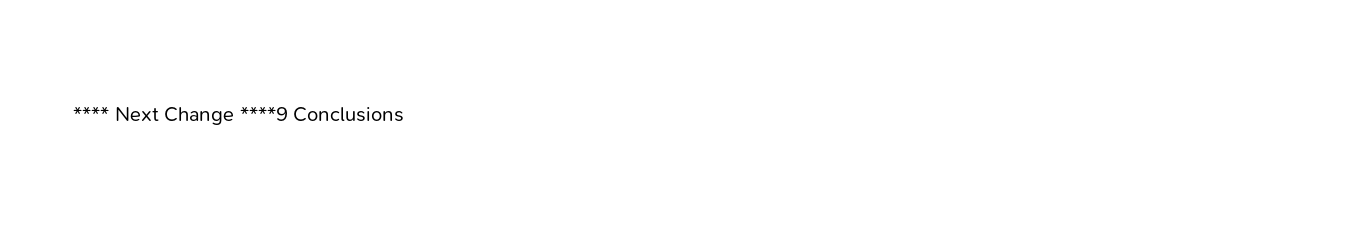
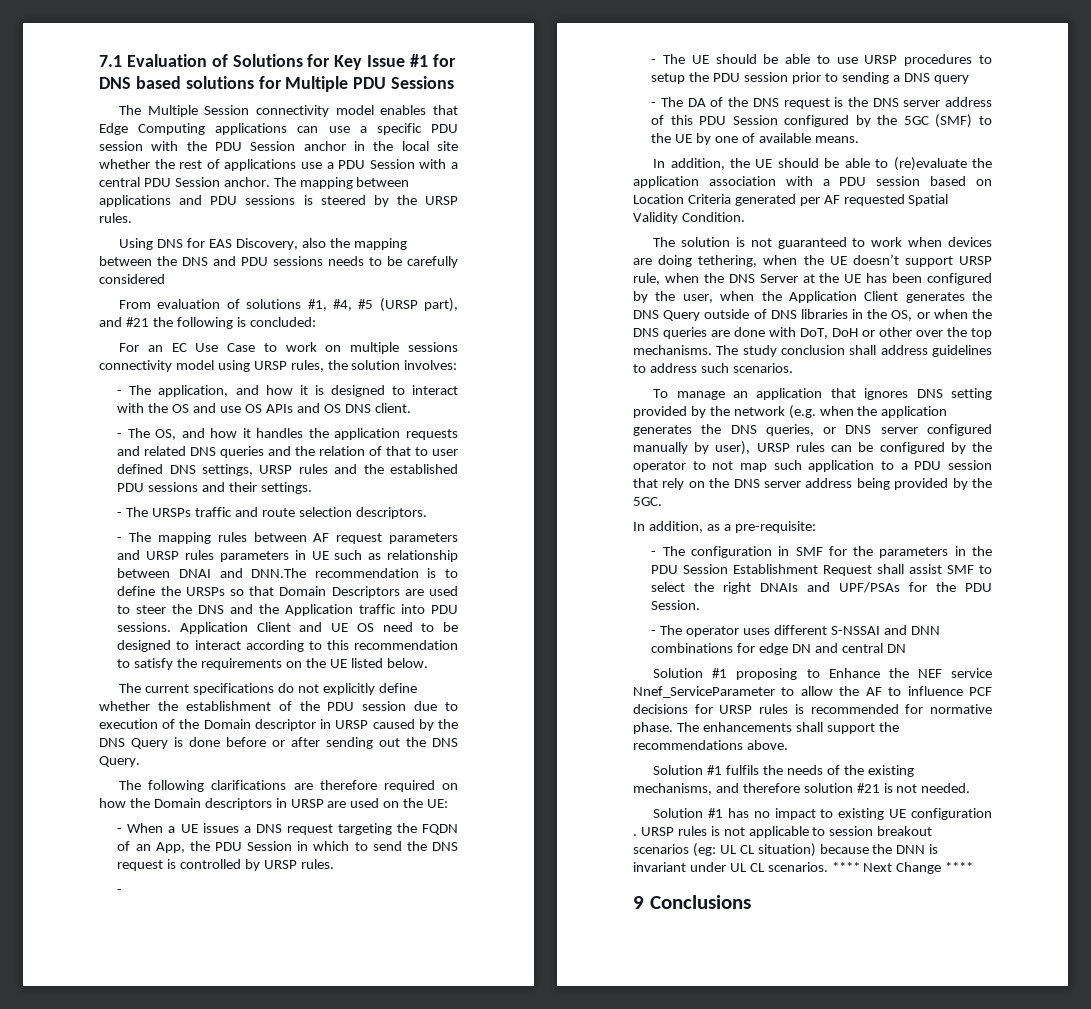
+ 7.1 Evaluation of Solutions for Key Issue #1 for DNS based solutions for Multiple PDU Sessions
+ The Multiple Session connectivity model enables that Edge Computing applications can use a specific PDU session with the PDU Session anchor in the local site whether the rest of applications use a PDU Session with a central PDU Session anchor. The mapping between applications and PDU sessions is steered by the URSP rules.
+ Using DNS for EAS Discovery, also the mapping between the DNS and PDU sessions needs to be carefully considered
+ From evaluation of solutions #1, #4, #5 (URSP part), and #21 the following is concluded:
+ For an EC Use Case to work on multiple sessions connectivity model using URSP rules, the solution involves:
+ - The application, and how it is designed to interact with the OS and use OS APIs and OS DNS client.
+ - The OS, and how it handles the application requests and related DNS queries and the relation of that to user defined DNS settings, URSP rules and the established PDU sessions and their settings.
+ - The URSPs traffic and route selection descriptors.
+ - The mapping rules between AF request parameters and URSP rules parameters in UE such as relationship between DNAI and DNN.The recommendation is to define the URSPs so that Domain Descriptors are used to steer the DNS and the Application traffic into PDU sessions. Application Client and UE OS need to be designed to interact according to this recommendation to satisfy the requirements on the UE listed below.
+ The current specifications do not explicitly define whether the establishment of the PDU session due to execution of the Domain descriptor in URSP caused by the DNS Query is done before or after sending out the DNS Query.
+ The following clarifications are therefore required on how the Domain descriptors in URSP are used on the UE:
+ - When a UE issues a DNS request targeting the FQDN of an App, the PDU Session in which to send the DNS request is controlled by URSP rules.
+ -
+ - The UE should be able to use URSP procedures to setup the PDU session prior to sending a DNS query
+ - The DA of the DNS request is the DNS server address of this PDU Session configured by the 5GC (SMF) to the UE by one of available means.
+ In addition, the UE should be able to (re)evaluate the application association with a PDU session based on Location Criteria generated per AF requested Spatial Validity Condition.
+ The solution is not guaranteed to work when devices are doing tethering, when the UE doesn’t support URSP rule, when the DNS Server at the UE has been configured by the user, when the Application Client generates the DNS Query outside of DNS libraries in the OS, or when the DNS queries are done with DoT, DoH or other over the top mechanisms. The study conclusion shall address guidelines to address such scenarios.
+ To manage an application that ignores DNS setting provided by the network (e.g. when the application generates the DNS queries, or DNS server configured manually by user), URSP rules can be configured by the operator to not map such application to a PDU session that rely on the DNS server address being provided by the 5GC.
+ In addition, as a pre-requisite:
+ - The configuration in SMF for the parameters in the PDU Session Establishment Request shall assist SMF to select the right DNAIs and UPF/PSAs for the PDU Session.
+ - The operator uses different S-NSSAI and DNN combinations for edge DN and central DN
+ Solution #1 proposing to Enhance the NEF service Nnef_ServiceParameter to allow the AF to influence PCF decisions for URSP rules is recommended for normative phase. The enhancements shall support the recommendations above.
+ Solution #1 fulfils the needs of the existing mechanisms, and therefore solution #21 is not needed.
+ Solution #1 has no impact to existing UE configuration . URSP rules is not applicable to session breakout scenarios (eg: UL CL situation) because the DNN is invariant under UL CL scenarios.
- **** Next Change ****9 Conclusions
+ **** Next Change ****
+ 9 Conclusions

